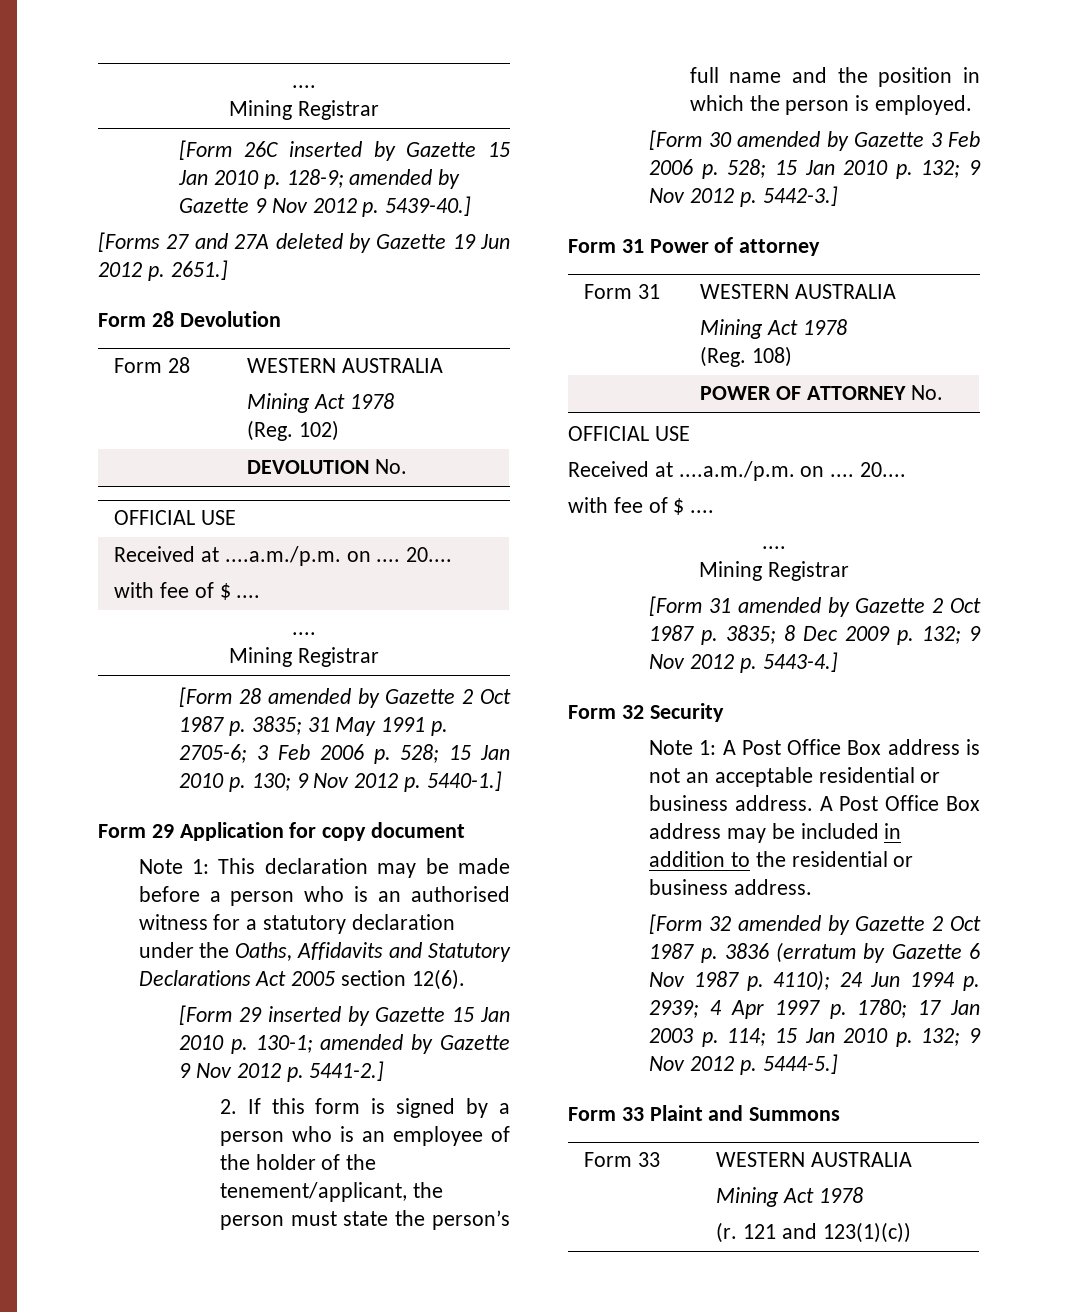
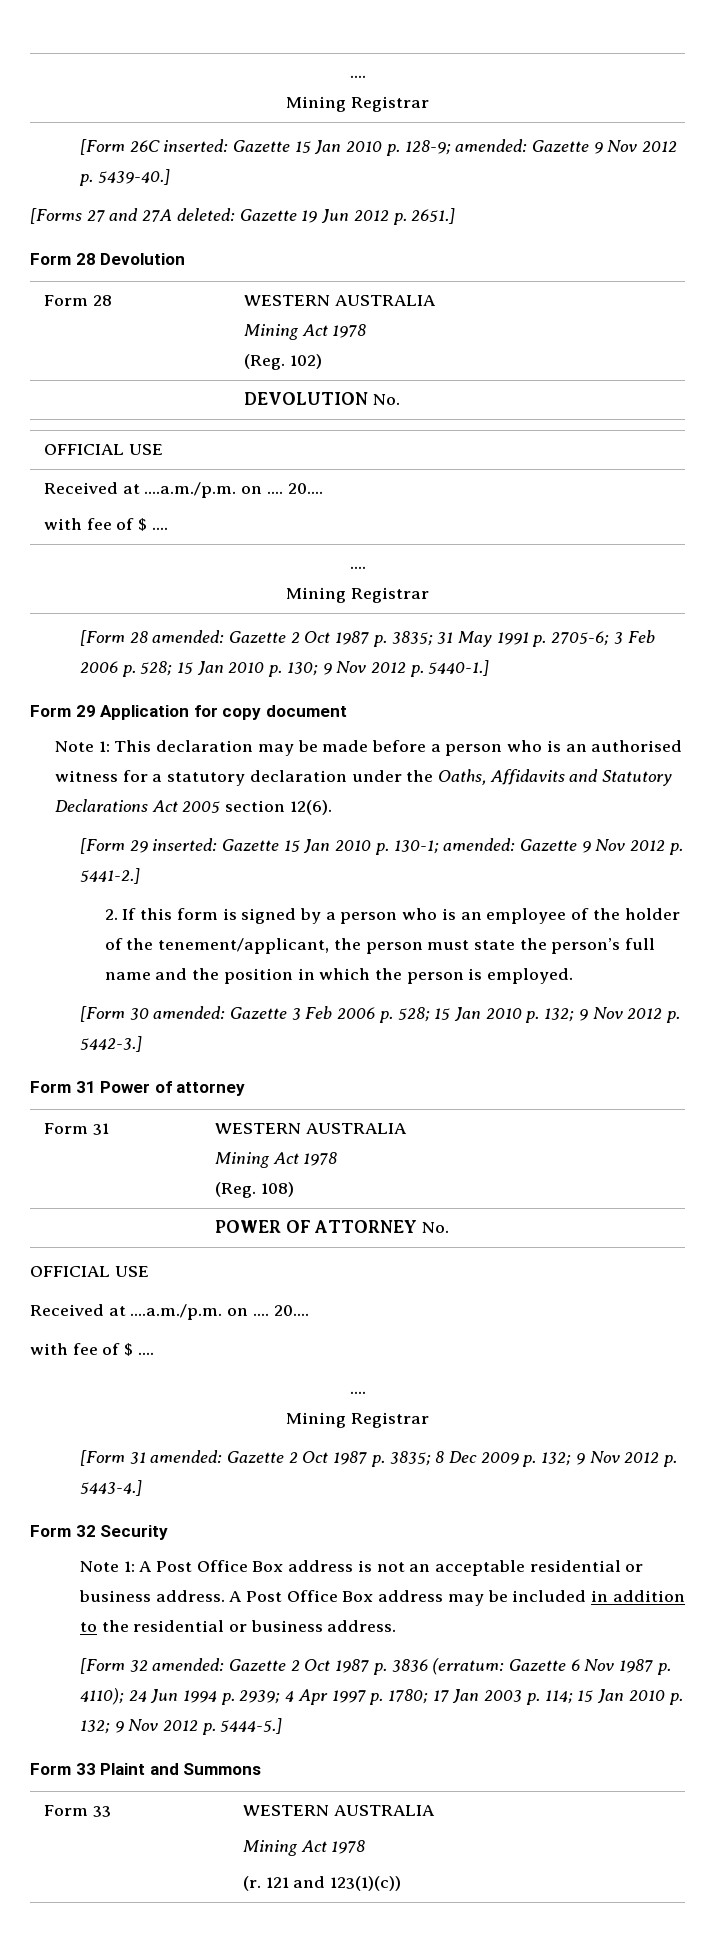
- [Form 26C inserted by Gazette 15 Jan 2010 p. 128-9; amended by Gazette 9 Nov 2012 p. 5439-40.]
+ [Form 26C inserted: Gazette 15 Jan 2010 p. 128-9; amended: Gazette 9 Nov 2012 p. 5439-40.]
- [Forms 27 and 27A deleted by Gazette 19 Jun 2012 p. 2651.]
+ [Forms 27 and 27A deleted: Gazette 19 Jun 2012 p. 2651.]
- [Form 28 amended by Gazette 2 Oct 1987 p. 3835; 31 May 1991 p. 2705-6; 3 Feb 2006 p. 528; 15 Jan 2010 p. 130; 9 Nov 2012 p. 5440-1.]
+ [Form 28 amended: Gazette 2 Oct 1987 p. 3835; 31 May 1991 p. 2705-6; 3 Feb 2006 p. 528; 15 Jan 2010 p. 130; 9 Nov 2012 p. 5440-1.]
- [Form 29 inserted by Gazette 15 Jan 2010 p. 130-1; amended by Gazette 9 Nov 2012 p. 5441-2.]
+ [Form 29 inserted: Gazette 15 Jan 2010 p. 130-1; amended: Gazette 9 Nov 2012 p. 5441-2.]
- [Form 30 amended by Gazette 3 Feb 2006 p. 528; 15 Jan 2010 p. 132; 9 Nov 2012 p. 5442-3.]
+ [Form 30 amended: Gazette 3 Feb 2006 p. 528; 15 Jan 2010 p. 132; 9 Nov 2012 p. 5442-3.]
- [Form 31 amended by Gazette 2 Oct 1987 p. 3835; 8 Dec 2009 p. 132; 9 Nov 2012 p. 5443-4.]
+ [Form 31 amended: Gazette 2 Oct 1987 p. 3835; 8 Dec 2009 p. 132; 9 Nov 2012 p. 5443-4.]
- [Form 32 amended by Gazette 2 Oct 1987 p. 3836 (erratum by Gazette 6 Nov 1987 p. 4110); 24 Jun 1994 p. 2939; 4 Apr 1997 p. 1780; 17 Jan 2003 p. 114; 15 Jan 2010 p. 132; 9 Nov 2012 p. 5444-5.]
+ [Form 32 amended: Gazette 2 Oct 1987 p. 3836 (erratum: Gazette 6 Nov 1987 p. 4110); 24 Jun 1994 p. 2939; 4 Apr 1997 p. 1780; 17 Jan 2003 p. 114; 15 Jan 2010 p. 132; 9 Nov 2012 p. 5444-5.]

